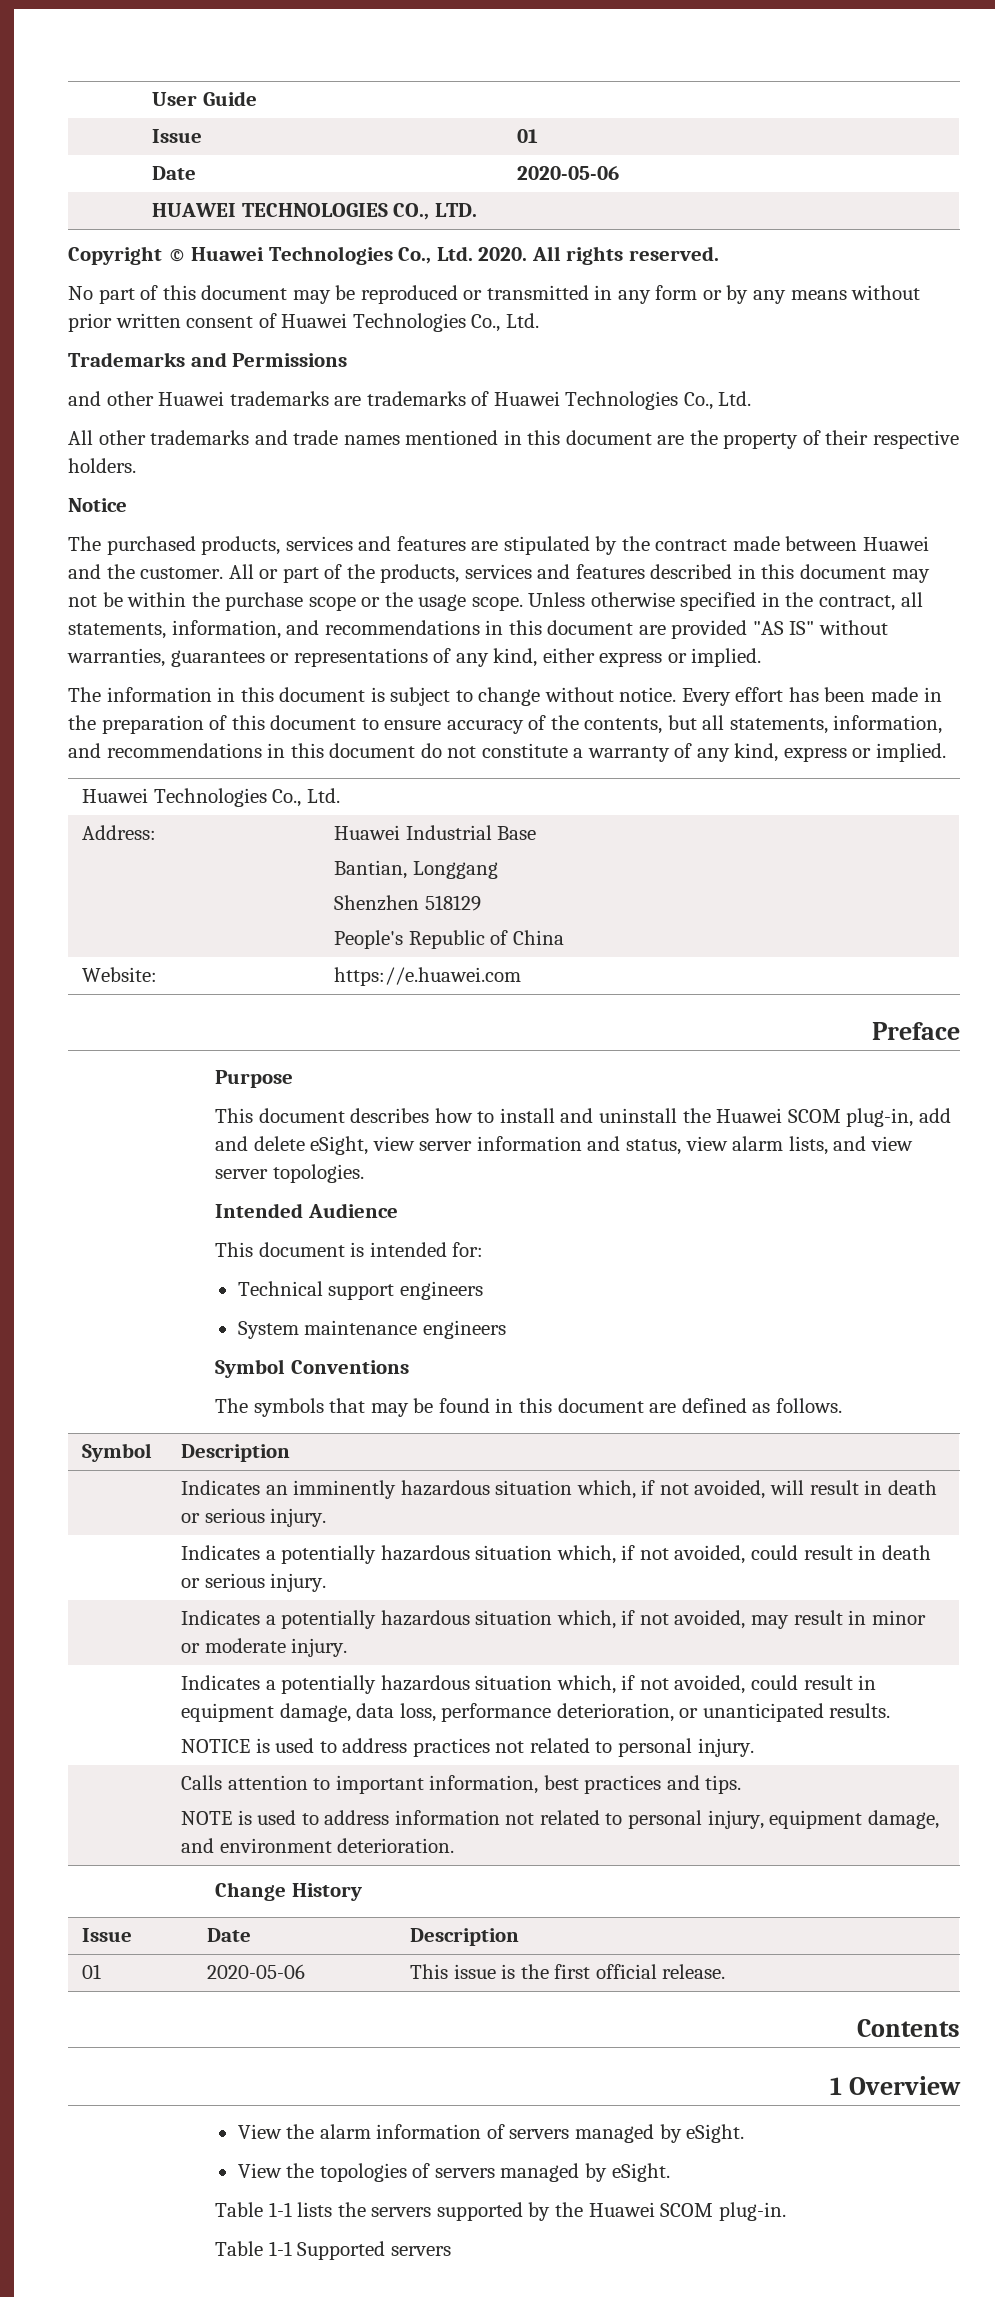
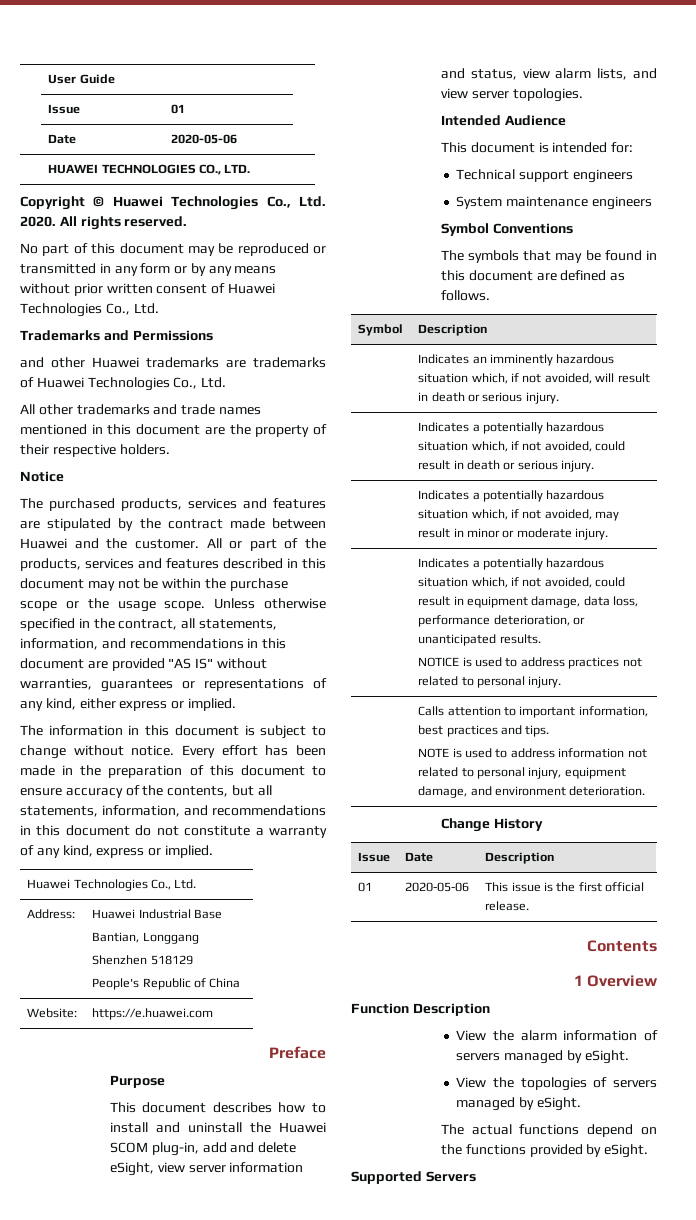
+ Function Description
- Table 1-1 lists the servers supported by the Huawei SCOM plug-in.
- Table 1-1 Supported servers
+ The actual functions depend on the functions provided by eSight.
+ Supported Servers

